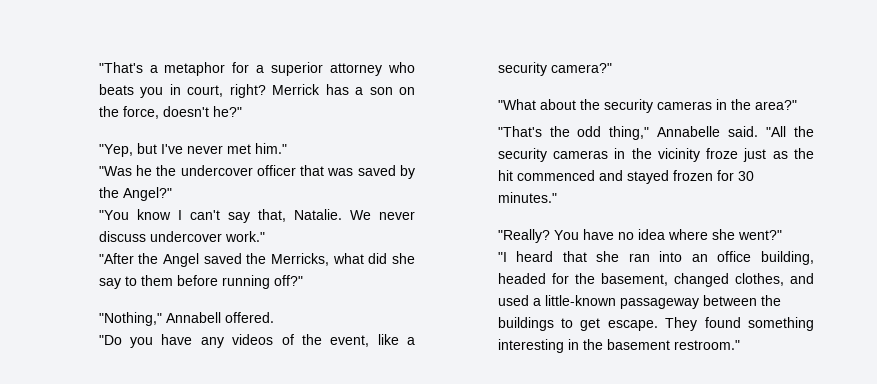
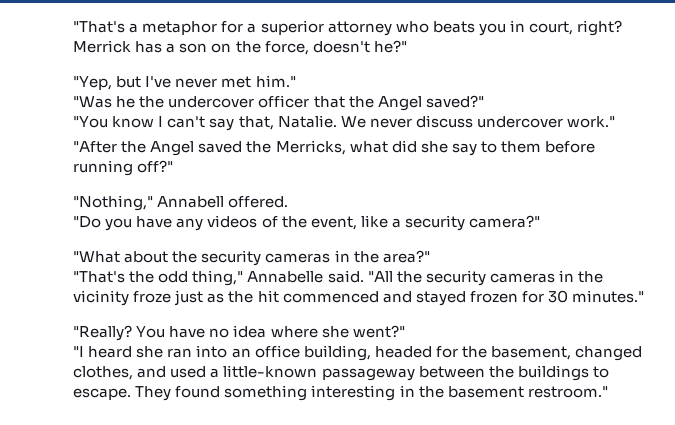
- "Was he the undercover officer that was saved by the Angel?"
+ "Was he the undercover officer that the Angel saved?"
- "I heard that she ran into an office building, headed for the basement, changed clothes, and used a little-known passageway between the buildings to get escape.
+ "I heard she ran into an office building, headed for the basement, changed clothes, and used a little-known passageway between the buildings to escape.

